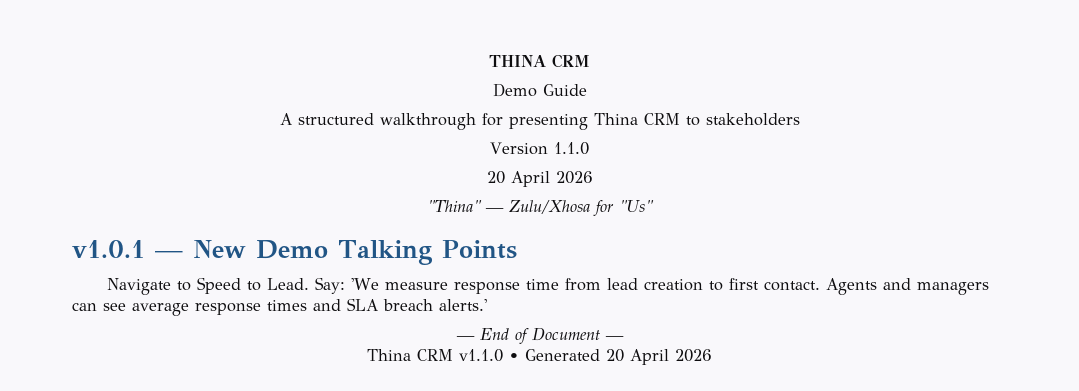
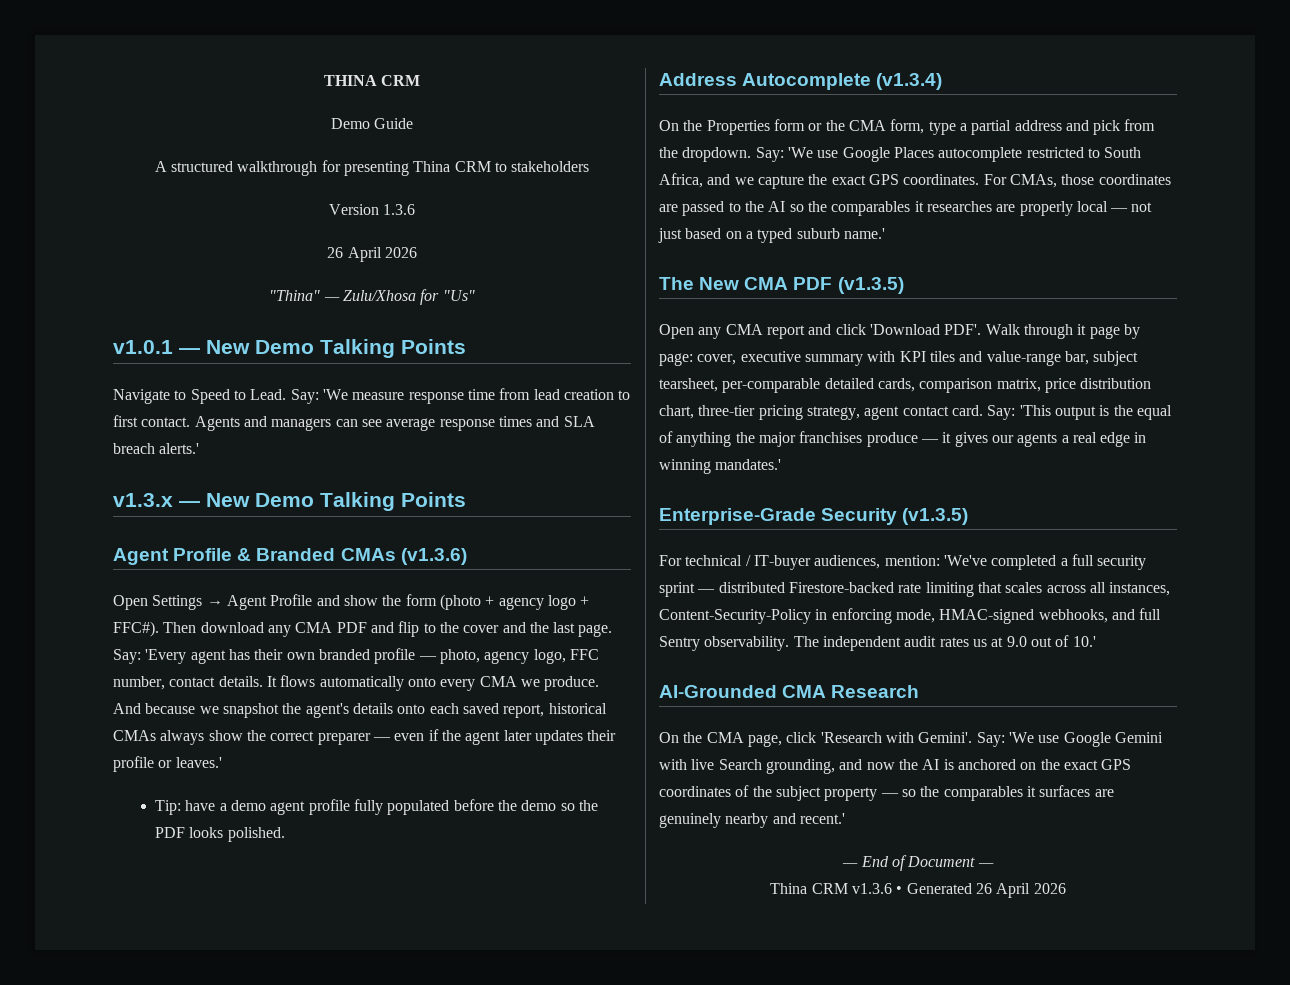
- Version 1.1.0
- 20 April 2026
+ Version 1.3.6
+ 26 April 2026
+ v1.3.x — New Demo Talking Points
+ Agent Profile & Branded CMAs (v1.3.6)
+ Open Settings → Agent Profile and show the form (photo + agency logo + FFC#). Then download any CMA PDF and flip to the cover and the last page. Say: 'Every agent has their own branded profile — photo, agency logo, FFC number, contact details. It flows automatically onto every CMA we produce. And because we snapshot the agent's details onto each saved report, historical CMAs always show the correct preparer — even if the agent later updates their profile or leaves.'
+ Tip: have a demo agent profile fully populated before the demo so the PDF looks polished.
+ Address Autocomplete (v1.3.4)
+ On the Properties form or the CMA form, type a partial address and pick from the dropdown. Say: 'We use Google Places autocomplete restricted to South Africa, and we capture the exact GPS coordinates. For CMAs, those coordinates are passed to the AI so the comparables it researches are properly local — not just based on a typed suburb name.'
+ The New CMA PDF (v1.3.5)
+ Open any CMA report and click 'Download PDF'. Walk through it page by page: cover, executive summary with KPI tiles and value-range bar, subject tearsheet, per-comparable detailed cards, comparison matrix, price distribution chart, three-tier pricing strategy, agent contact card. Say: 'This output is the equal of anything the major franchises produce — it gives our agents a real edge in winning mandates.'
+ Enterprise-Grade Security (v1.3.5)
+ For technical / IT-buyer audiences, mention: 'We've completed a full security sprint — distributed Firestore-backed rate limiting that scales across all instances, Content-Security-Policy in enforcing mode, HMAC-signed webhooks, and full Sentry observability. The independent audit rates us at 9.0 out of 10.'
+ AI-Grounded CMA Research
+ On the CMA page, click 'Research with Gemini'. Say: 'We use Google Gemini with live Search grounding, and now the AI is anchored on the exact GPS coordinates of the subject property — so the comparables it surfaces are genuinely nearby and recent.'
- Thina CRM v1.1.0 • Generated 20 April 2026
+ Thina CRM v1.3.6 • Generated 26 April 2026

